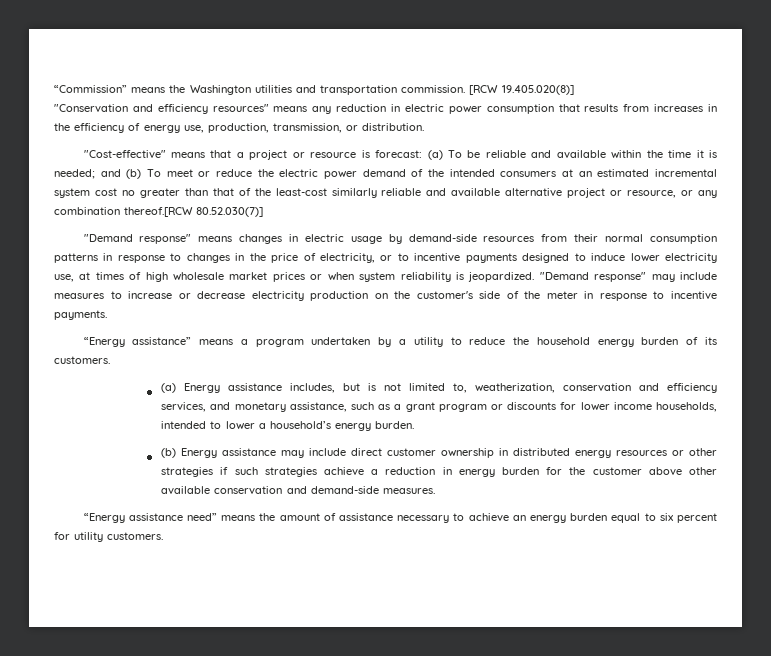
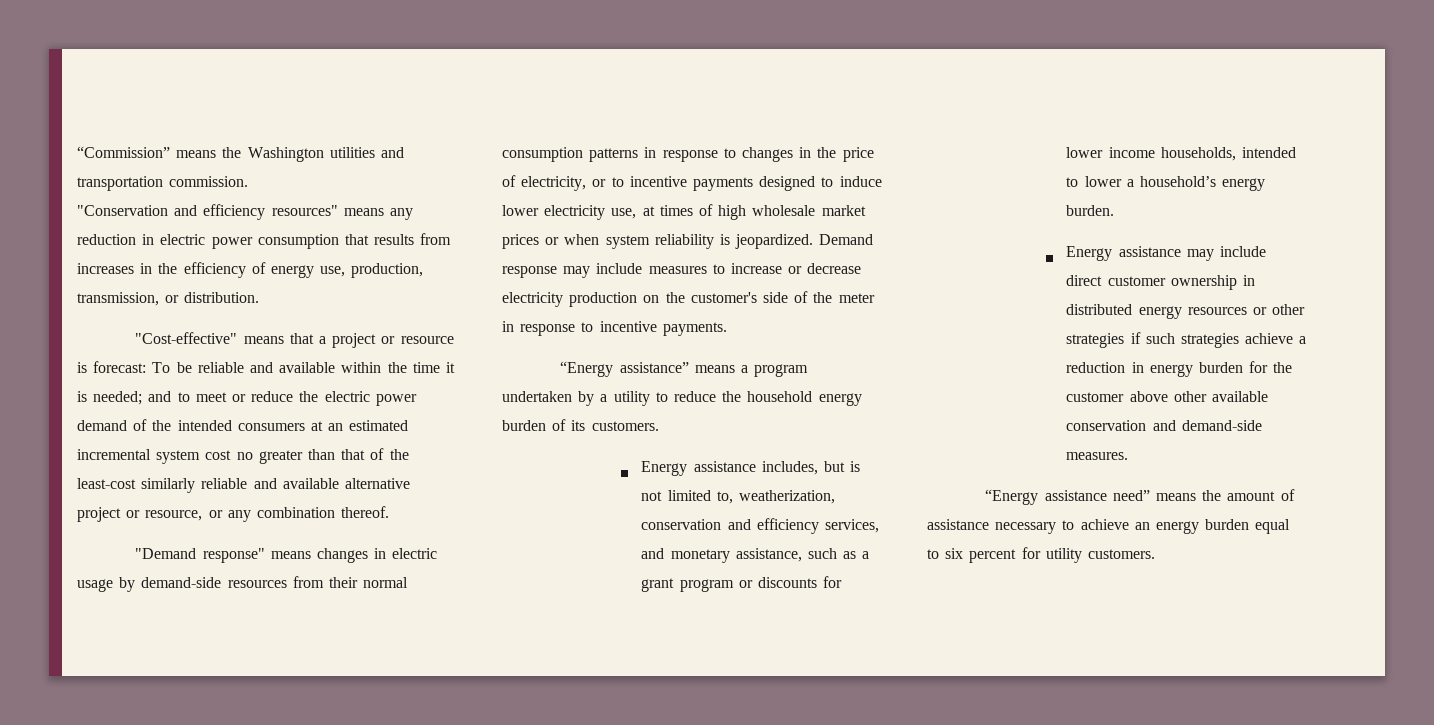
- [RCW 19.405.020(8)]
- "Cost-effective" means that a project or resource is forecast: (a) To be reliable and available within the time it is needed; and (b) To meet or reduce the electric power demand of the intended consumers at an estimated incremental system cost no greater than that of the least-cost similarly reliable and available alternative project or resource, or any combination thereof.[RCW 80.52.030(7)]
+ "Cost-effective" means that a project or resource is forecast: To be reliable and available within the time it is needed; and to meet or reduce the electric power demand of the intended consumers at an estimated incremental system cost no greater than that of the least-cost similarly reliable and available alternative project or resource, or any combination thereof.
- "Demand response" may include measures to increase or decrease electricity production on the customer's side of the meter in response to incentive payments.
+ Demand response may include measures to increase or decrease electricity production on the customer's side of the meter in response to incentive payments.
- (a) Energy assistance includes, but is not limited to, weatherization, conservation and efficiency services, and monetary assistance, such as a grant program or discounts for lower income households, intended to lower a household’s energy burden.
+ Energy assistance includes, but is not limited to, weatherization, conservation and efficiency services, and monetary assistance, such as a grant program or discounts for lower income households, intended to lower a household’s energy burden.
- (b) Energy assistance may include direct customer ownership in distributed energy resources or other strategies if such strategies achieve a reduction in energy burden for the customer above other available conservation and demand-side measures.
+ Energy assistance may include direct customer ownership in distributed energy resources or other strategies if such strategies achieve a reduction in energy burden for the customer above other available conservation and demand-side measures.

